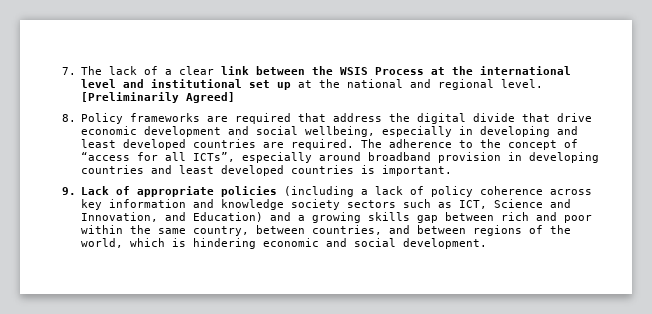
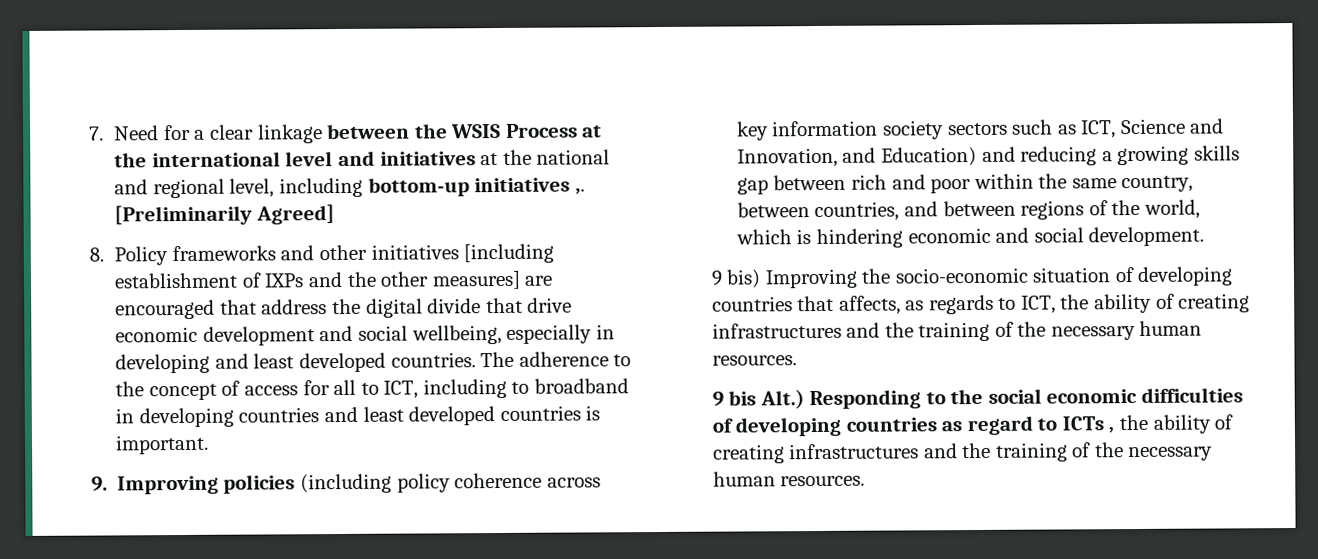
- 7. The lack of a clear link between the WSIS Process at the international level and institutional set up at the national and regional level.
+ 7. Need for a clear linkage between the WSIS Process at the international level and initiatives at the national and regional level, including bottom-up initiatives ,.
- 8. Policy frameworks are required that address the digital divide that drive economic development and social wellbeing, especially in developing and least developed countries are required.
+ 8. Policy frameworks and other initiatives [including establishment of IXPs and the other measures] are encouraged that address the digital divide that drive economic development and social wellbeing, especially in developing and least developed countries.
- The adherence to the concept of “access for all ICTs”, especially around broadband provision in developing countries and least developed countries is important.
+ The adherence to the concept of access for all to ICT, including to broadband in developing countries and least developed countries is important.
- 9. Lack of appropriate policies (including a lack of policy coherence across key information and knowledge society sectors such as ICT, Science and Innovation, and Education) and a growing skills gap between rich and poor within the same country, between countries, and between regions of the world, which is hindering economic and social development.
+ 9. Improving policies (including policy coherence across key information society sectors such as ICT, Science and Innovation, and Education) and reducing a growing skills gap between rich and poor within the same country, between countries, and between regions of the world, which is hindering economic and social development.
+ 9 bis) Improving the socio-economic situation of developing countries that affects, as regards to ICT, the ability of creating infrastructures and the training of the necessary human resources.
+ 9 bis Alt.) Responding to the social economic difficulties of developing countries as regard to ICTs , the ability of creating infrastructures and the training of the necessary human resources.

